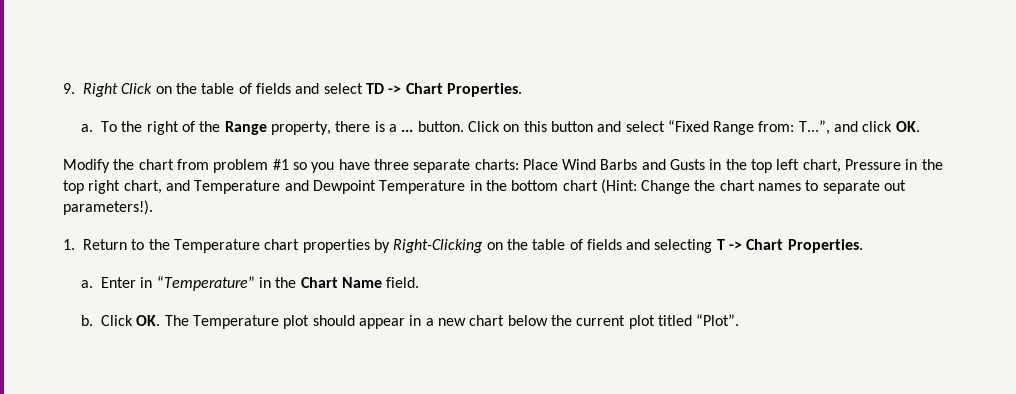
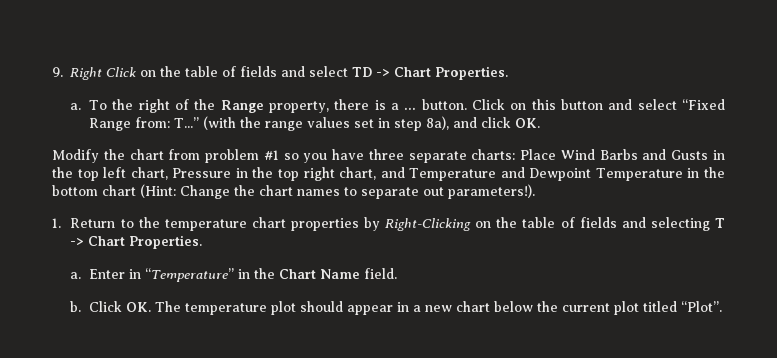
- Click on this button and select “Fixed Range from: T...”, and click OK.
+ Click on this button and select “Fixed Range from: T...” (with the range values set in step 8a), and click OK.
- 1. Return to the Temperature chart properties by Right-Clicking on the table of fields and selecting T -> Chart Properties.
+ 1. Return to the temperature chart properties by Right-Clicking on the table of fields and selecting T -> Chart Properties.
- Click OK. The Temperature plot should appear in a new chart below the current plot titled “Plot”.
+ Click OK. The temperature plot should appear in a new chart below the current plot titled “Plot”.

